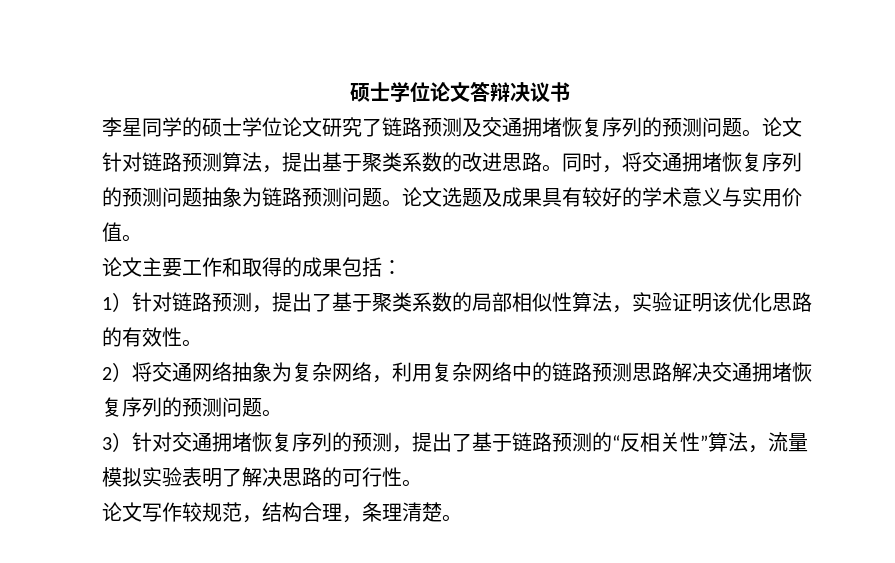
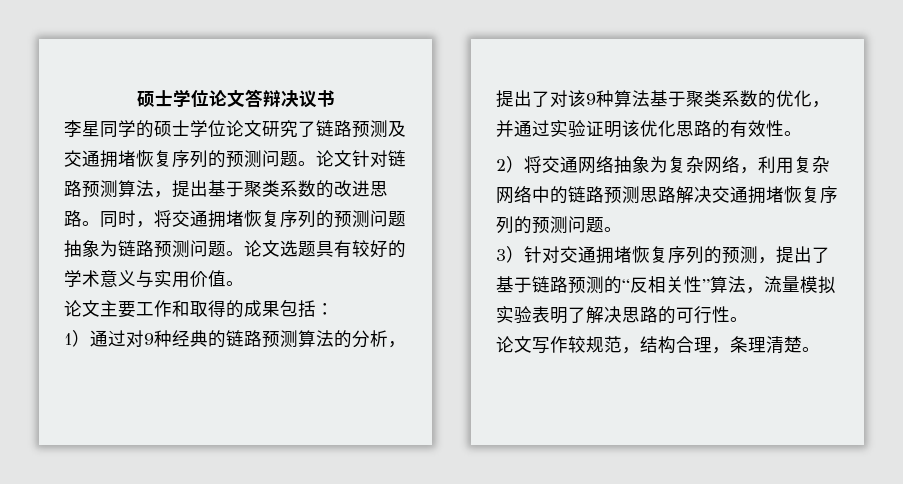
- 论文选题及成果具有较好的学术意义与实用价值。
+ 论文选题具有较好的学术意义与实用价值。
- 1）针对链路预测，提出了基于聚类系数的局部相似性算法，实验证明该优化思路的有效性。
+ 1）通过对9种经典的链路预测算法的分析，提出了对该9种算法基于聚类系数的优化，并通过实验证明该优化思路的有效性。

